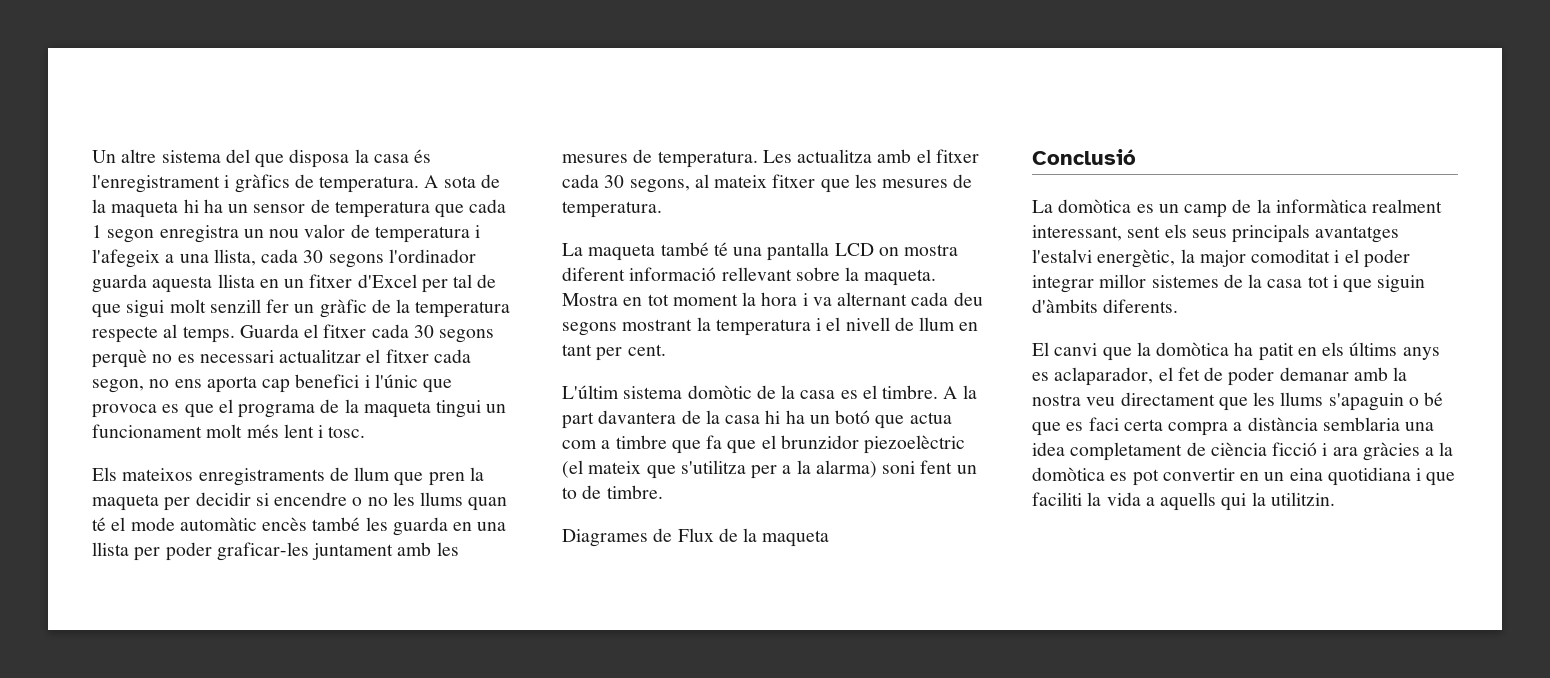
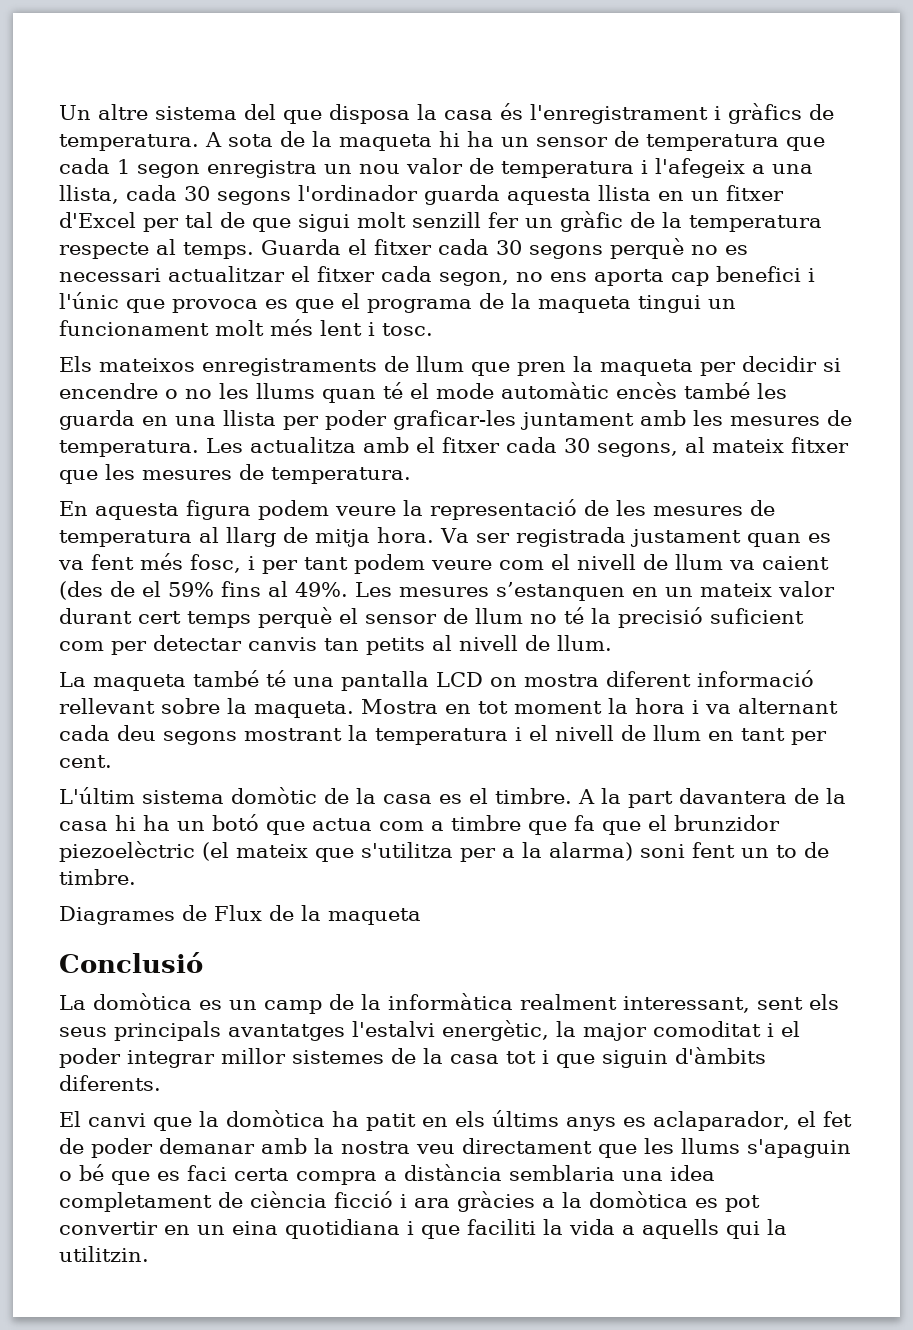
+ En aquesta figura podem veure la representació de les mesures de temperatura al llarg de mitja hora. Va ser registrada justament quan es va fent més fosc, i per tant podem veure com el nivell de llum va caient (des de el 59% fins al 49%. Les mesures s’estanquen en un mateix valor durant cert temps perquè el sensor de llum no té la precisió suficient com per detectar canvis tan petits al nivell de llum.

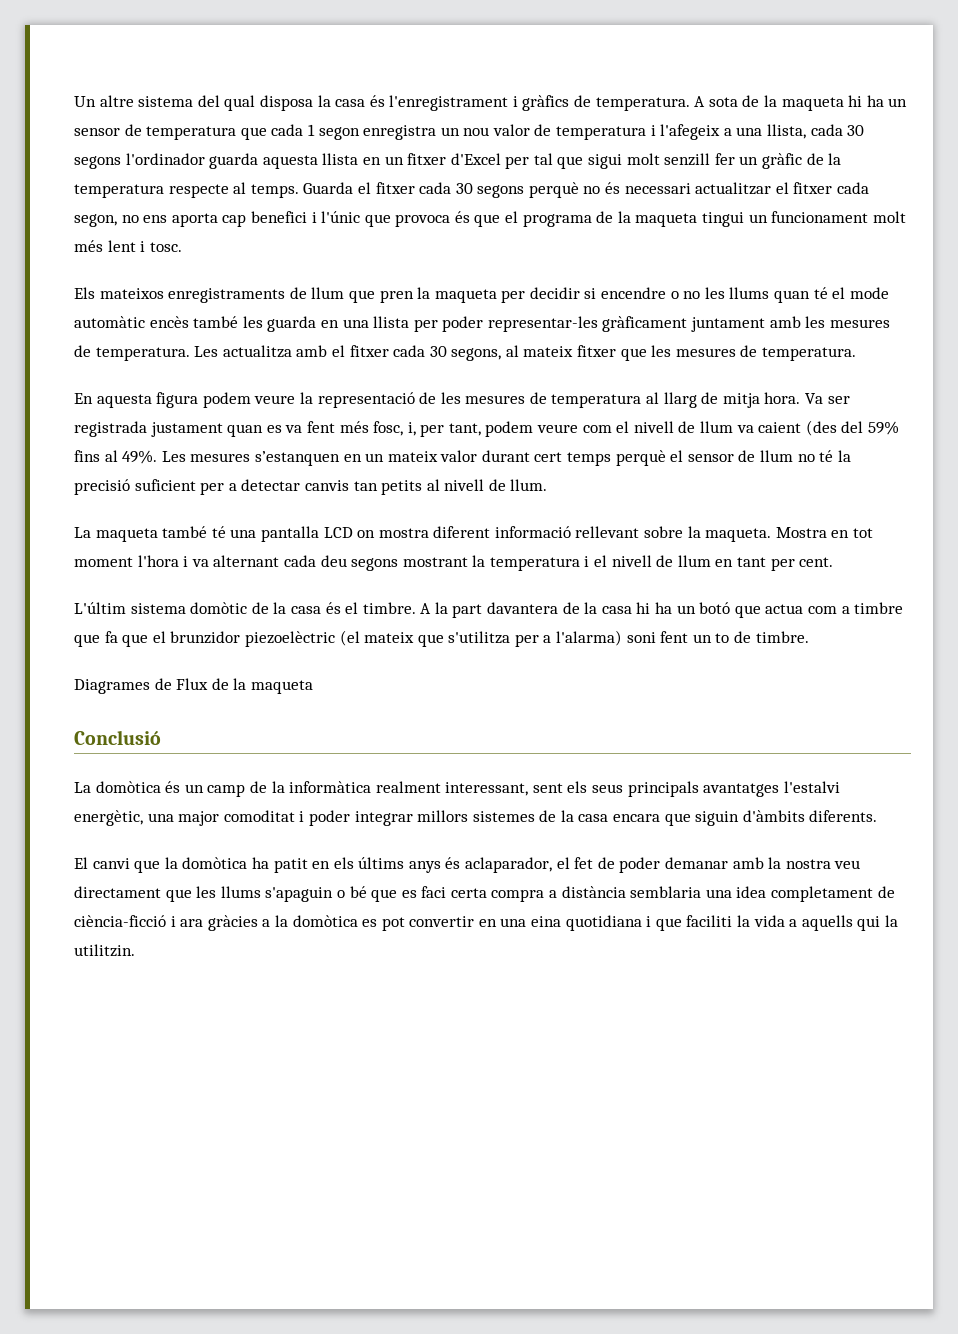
- Un altre sistema del que disposa la casa és l'enregistrament i gràfics de temperatura.
+ Un altre sistema del qual disposa la casa és l'enregistrament i gràfics de temperatura.
- A sota de la maqueta hi ha un sensor de temperatura que cada 1 segon enregistra un nou valor de temperatura i l'afegeix a una llista, cada 30 segons l'ordinador guarda aquesta llista en un fitxer d'Excel per tal de que sigui molt senzill fer un gràfic de la temperatura respecte al temps.
+ A sota de la maqueta hi ha un sensor de temperatura que cada 1 segon enregistra un nou valor de temperatura i l'afegeix a una llista, cada 30 segons l'ordinador guarda aquesta llista en un fitxer d'Excel per tal que sigui molt senzill fer un gràfic de la temperatura respecte al temps.
- Guarda el fitxer cada 30 segons perquè no es necessari actualitzar el fitxer cada segon, no ens aporta cap benefici i l'únic que provoca es que el programa de la maqueta tingui un funcionament molt més lent i tosc.
+ Guarda el fitxer cada 30 segons perquè no és necessari actualitzar el fitxer cada segon, no ens aporta cap benefici i l'únic que provoca és que el programa de la maqueta tingui un funcionament molt més lent i tosc.
- Els mateixos enregistraments de llum que pren la maqueta per decidir si encendre o no les llums quan té el mode automàtic encès també les guarda en una llista per poder graficar-les juntament amb les mesures de temperatura.
+ Els mateixos enregistraments de llum que pren la maqueta per decidir si encendre o no les llums quan té el mode automàtic encès també les guarda en una llista per poder representar-les gràficament juntament amb les mesures de temperatura.
- Va ser registrada justament quan es va fent més fosc, i per tant podem veure com el nivell de llum va caient (des de el 59% fins al 49%.
+ Va ser registrada justament quan es va fent més fosc, i, per tant, podem veure com el nivell de llum va caient (des del 59% fins al 49%.
- Les mesures s’estanquen en un mateix valor durant cert temps perquè el sensor de llum no té la precisió suficient com per detectar canvis tan petits al nivell de llum.
+ Les mesures s’estanquen en un mateix valor durant cert temps perquè el sensor de llum no té la precisió suficient per a detectar canvis tan petits al nivell de llum.
- Mostra en tot moment la hora i va alternant cada deu segons mostrant la temperatura i el nivell de llum en tant per cent.
+ Mostra en tot moment l'hora i va alternant cada deu segons mostrant la temperatura i el nivell de llum en tant per cent.
- L'últim sistema domòtic de la casa es el timbre.
+ L'últim sistema domòtic de la casa és el timbre.
- A la part davantera de la casa hi ha un botó que actua com a timbre que fa que el brunzidor piezoelèctric (el mateix que s'utilitza per a la alarma) soni fent un to de timbre.
+ A la part davantera de la casa hi ha un botó que actua com a timbre que fa que el brunzidor piezoelèctric (el mateix que s'utilitza per a l'alarma) soni fent un to de timbre.
- La domòtica es un camp de la informàtica realment interessant, sent els seus principals avantatges l'estalvi energètic, la major comoditat i el poder integrar millor sistemes de la casa tot i que siguin d'àmbits diferents.
+ La domòtica és un camp de la informàtica realment interessant, sent els seus principals avantatges l'estalvi energètic, una major comoditat i poder integrar millors sistemes de la casa encara que siguin d'àmbits diferents.
- El canvi que la domòtica ha patit en els últims anys es aclaparador, el fet de poder demanar amb la nostra veu directament que les llums s'apaguin o bé que es faci certa compra a distància semblaria una idea completament de ciència ficció i ara gràcies a la domòtica es pot convertir en un eina quotidiana i que faciliti la vida a aquells qui la utilitzin.
+ El canvi que la domòtica ha patit en els últims anys és aclaparador, el fet de poder demanar amb la nostra veu directament que les llums s'apaguin o bé que es faci certa compra a distància semblaria una idea completament de ciència-ficció i ara gràcies a la domòtica es pot convertir en una eina quotidiana i que faciliti la vida a aquells qui la utilitzin.

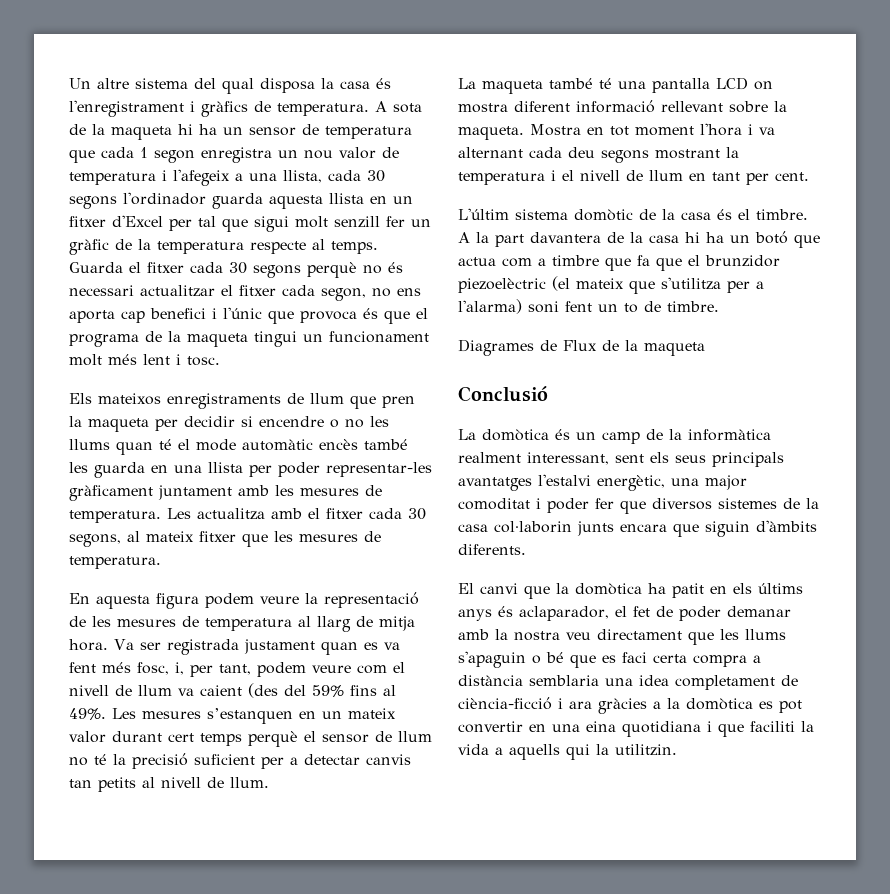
- La domòtica és un camp de la informàtica realment interessant, sent els seus principals avantatges l'estalvi energètic, una major comoditat i poder integrar millors sistemes de la casa encara que siguin d'àmbits diferents.
+ La domòtica és un camp de la informàtica realment interessant, sent els seus principals avantatges l'estalvi energètic, una major comoditat i poder fer que diversos sistemes de la casa col·laborin junts encara que siguin d'àmbits diferents.

